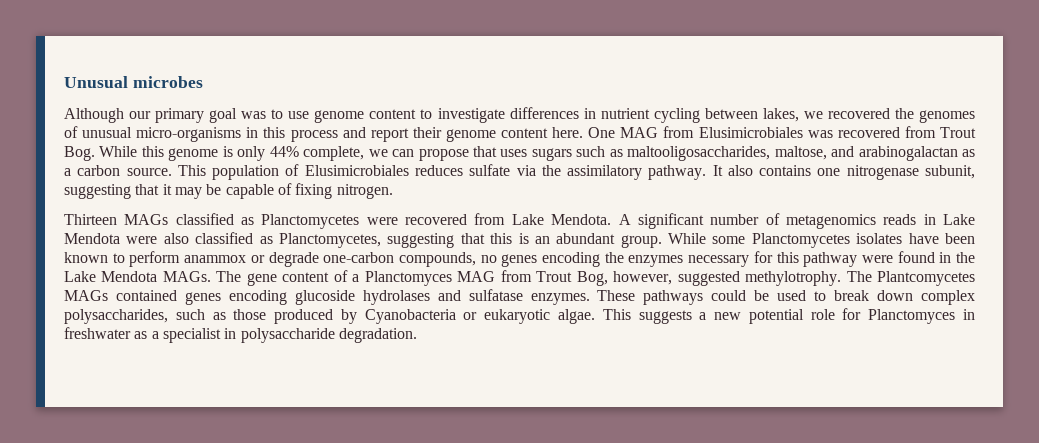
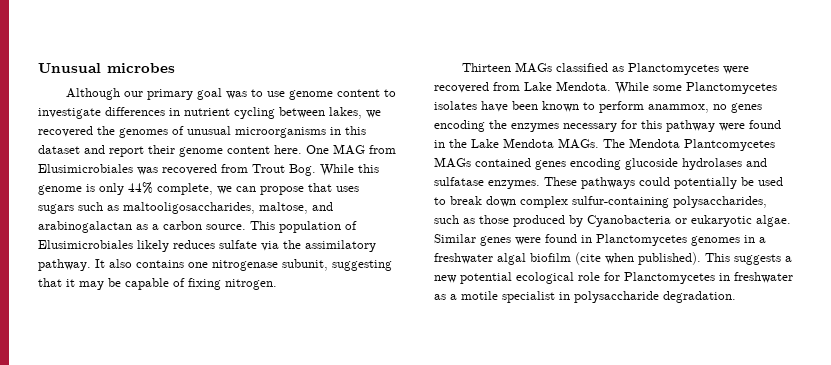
- Although our primary goal was to use genome content to investigate differences in nutrient cycling between lakes, we recovered the genomes of unusual micro-organisms in this process and report their genome content here.
+ Although our primary goal was to use genome content to investigate differences in nutrient cycling between lakes, we recovered the genomes of unusual microorganisms in this dataset and report their genome content here.
- This population of Elusimicrobiales reduces sulfate via the assimilatory pathway.
+ This population of Elusimicrobiales likely reduces sulfate via the assimilatory pathway.
- A significant number of metagenomics reads in Lake Mendota were also classified as Planctomycetes, suggesting that this is an abundant group.
- While some Planctomycetes isolates have been known to perform anammox or degrade one-carbon compounds, no genes encoding the enzymes necessary for this pathway were found in the Lake Mendota MAGs.
+ While some Planctomycetes isolates have been known to perform anammox, no genes encoding the enzymes necessary for this pathway were found in the Lake Mendota MAGs.
- The gene content of a Planctomyces MAG from Trout Bog, however, suggested methylotrophy. The Plantcomycetes MAGs contained genes encoding glucoside hydrolases and sulfatase enzymes.
+ The Mendota Plantcomycetes MAGs contained genes encoding glucoside hydrolases and sulfatase enzymes.
- These pathways could be used to break down complex polysaccharides, such as those produced by Cyanobacteria or eukaryotic algae.
+ These pathways could potentially be used to break down complex sulfur-containing polysaccharides, such as those produced by Cyanobacteria or eukaryotic algae.
+ Similar genes were found in Planctomycetes genomes in a freshwater algal biofilm (cite when published).
- This suggests a new potential role for Planctomyces in freshwater as a specialist in polysaccharide degradation.
+ This suggests a new potential ecological role for Planctomycetes in freshwater as a motile specialist in polysaccharide degradation.

